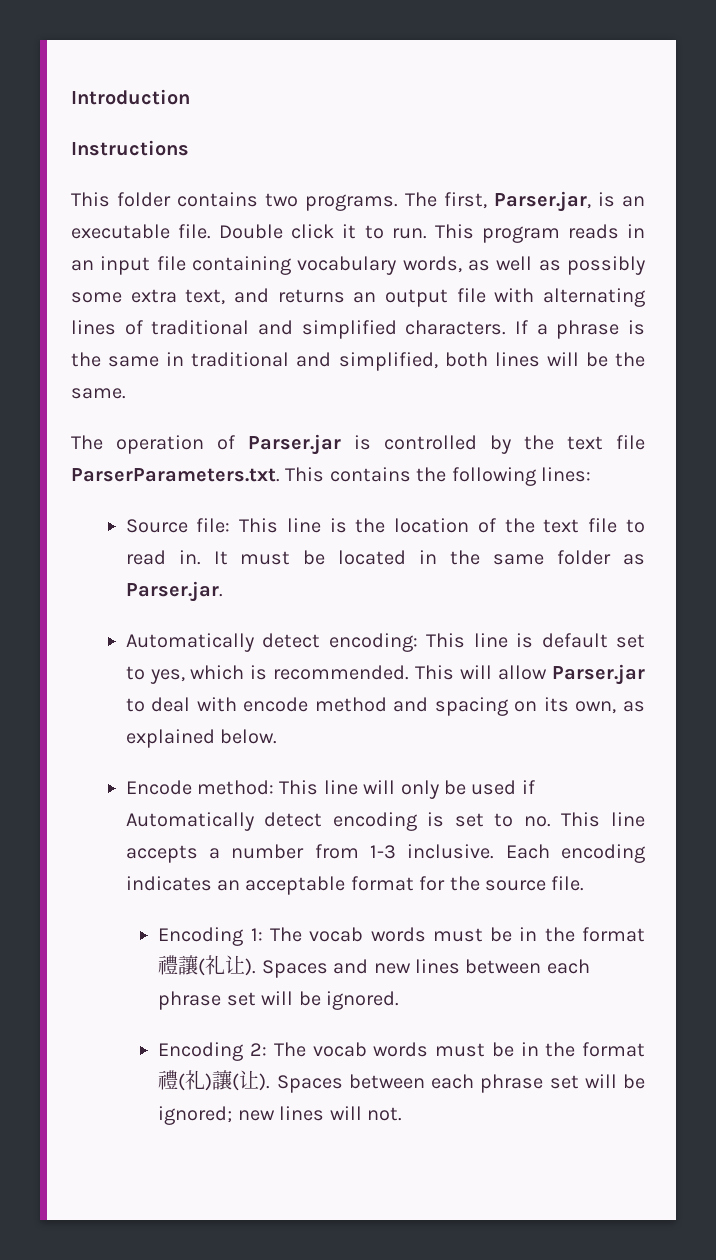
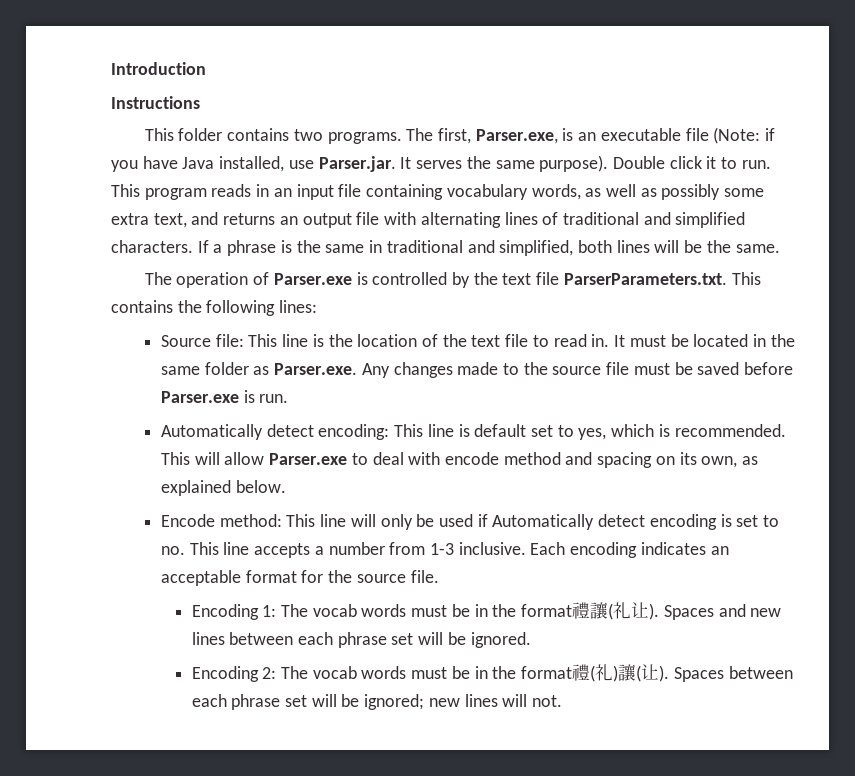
- The first, Parser.jar, is an executable file.
+ The first, Parser.exe, is an executable file (Note: if you have Java installed, use Parser.jar. It serves the same purpose).
- The operation of Parser.jar is controlled by the text file ParserParameters.txt. This contains the following lines:
+ The operation of Parser.exe is controlled by the text file ParserParameters.txt. This contains the following lines:
- It must be located in the same folder as Parser.jar.
+ It must be located in the same folder as Parser.exe. Any changes made to the source file must be saved before Parser.exe is run.
- This will allow Parser.jar to deal with encode method and spacing on its own, as explained below.
+ This will allow Parser.exe to deal with encode method and spacing on its own, as explained below.

